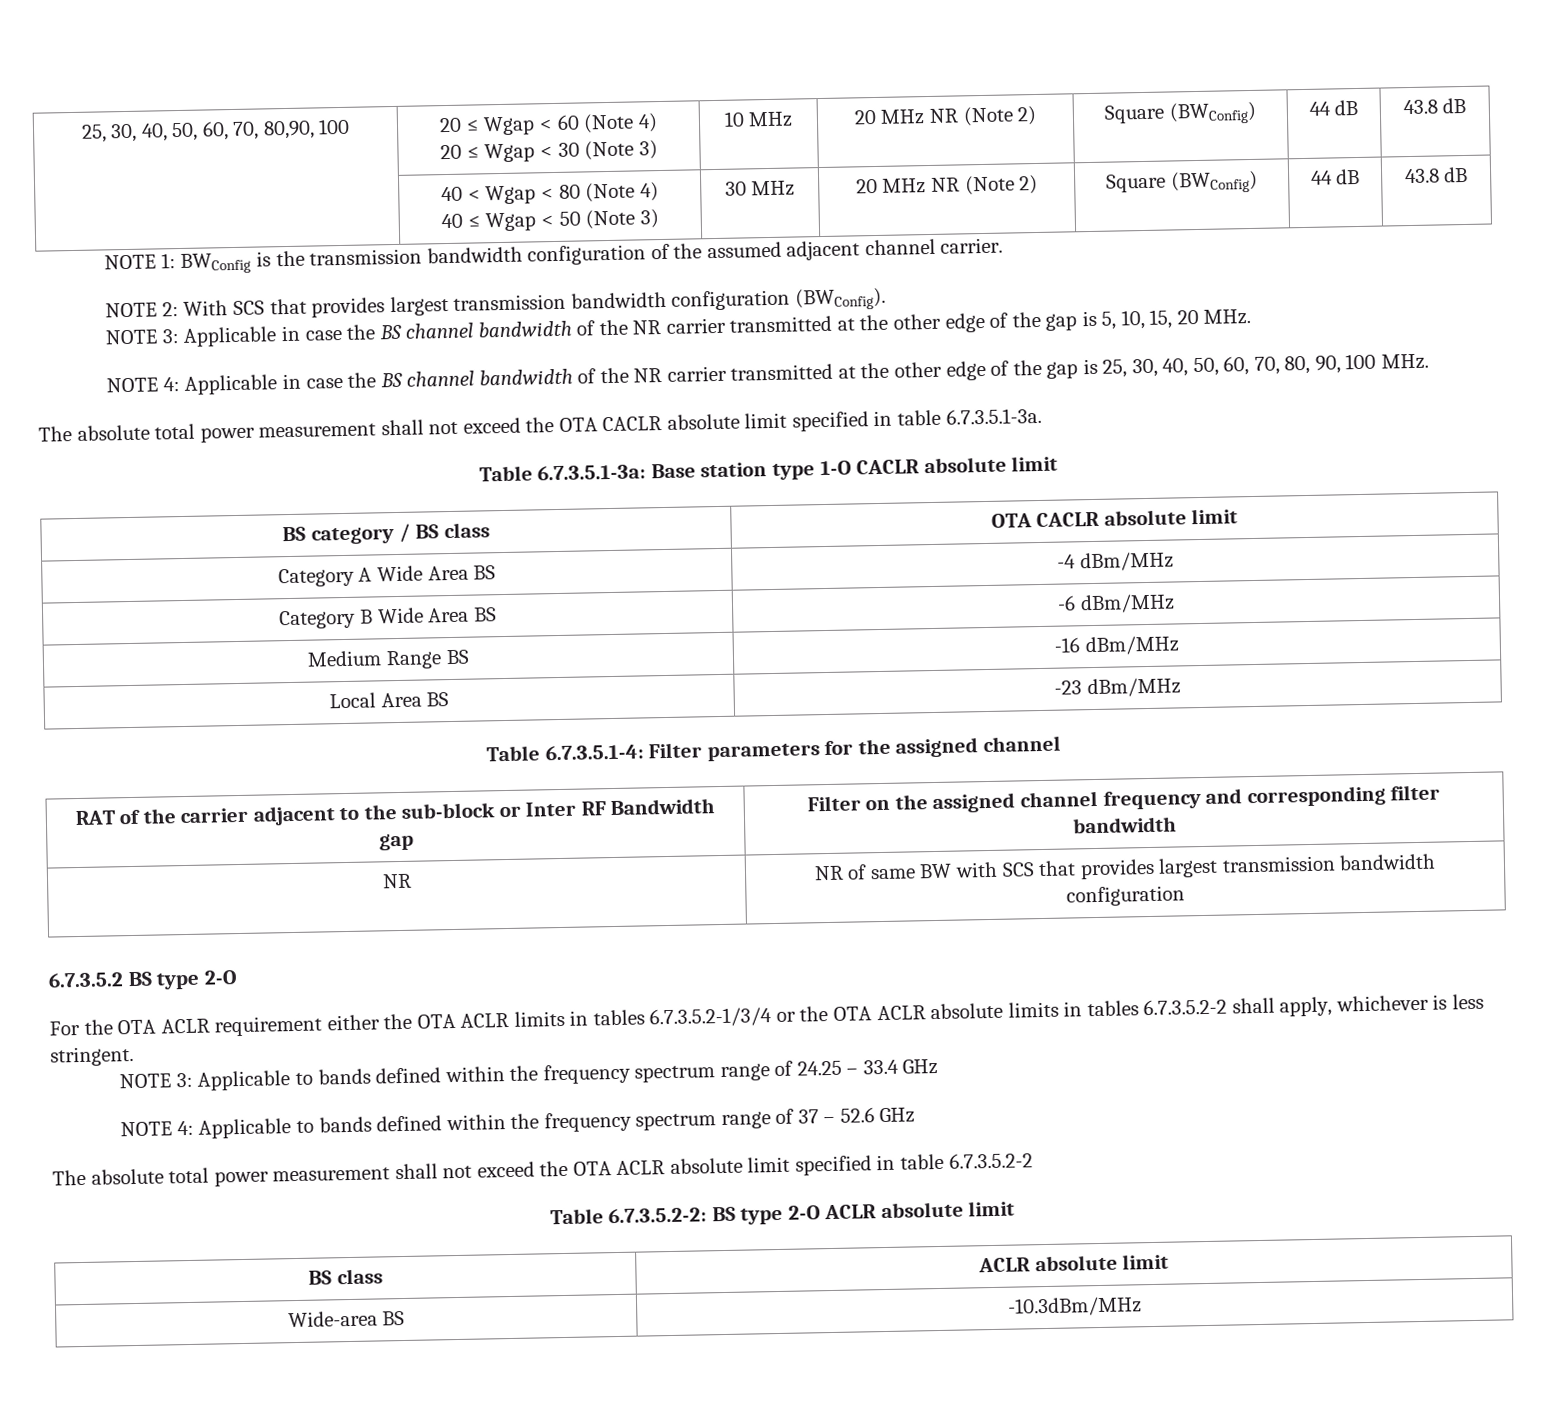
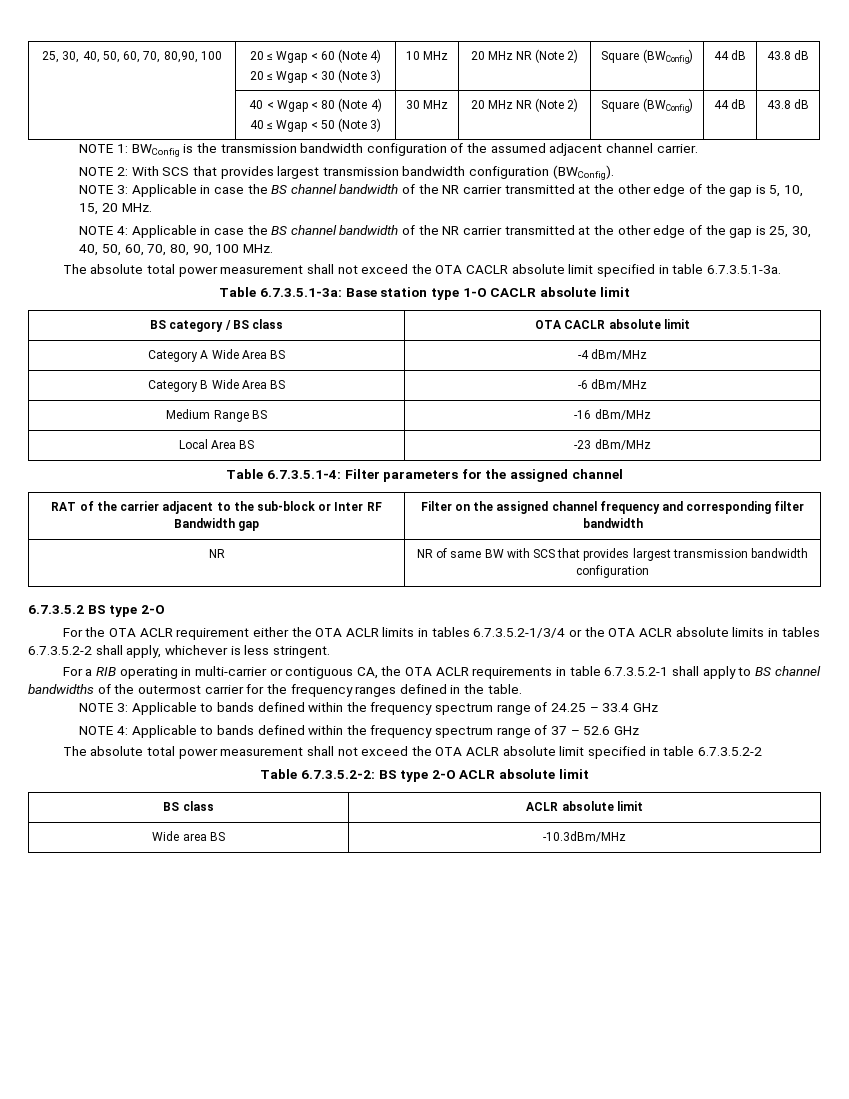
+ For a RIB operating in multi-carrier or contiguous CA, the OTA ACLR requirements in table 6.7.3.5.2-1 shall apply to BS channel bandwidths of the outermost carrier for the frequency ranges defined in the table.
- Wide-area BS | -10.3dBm/MHz
+ Wide area BS | -10.3dBm/MHz

